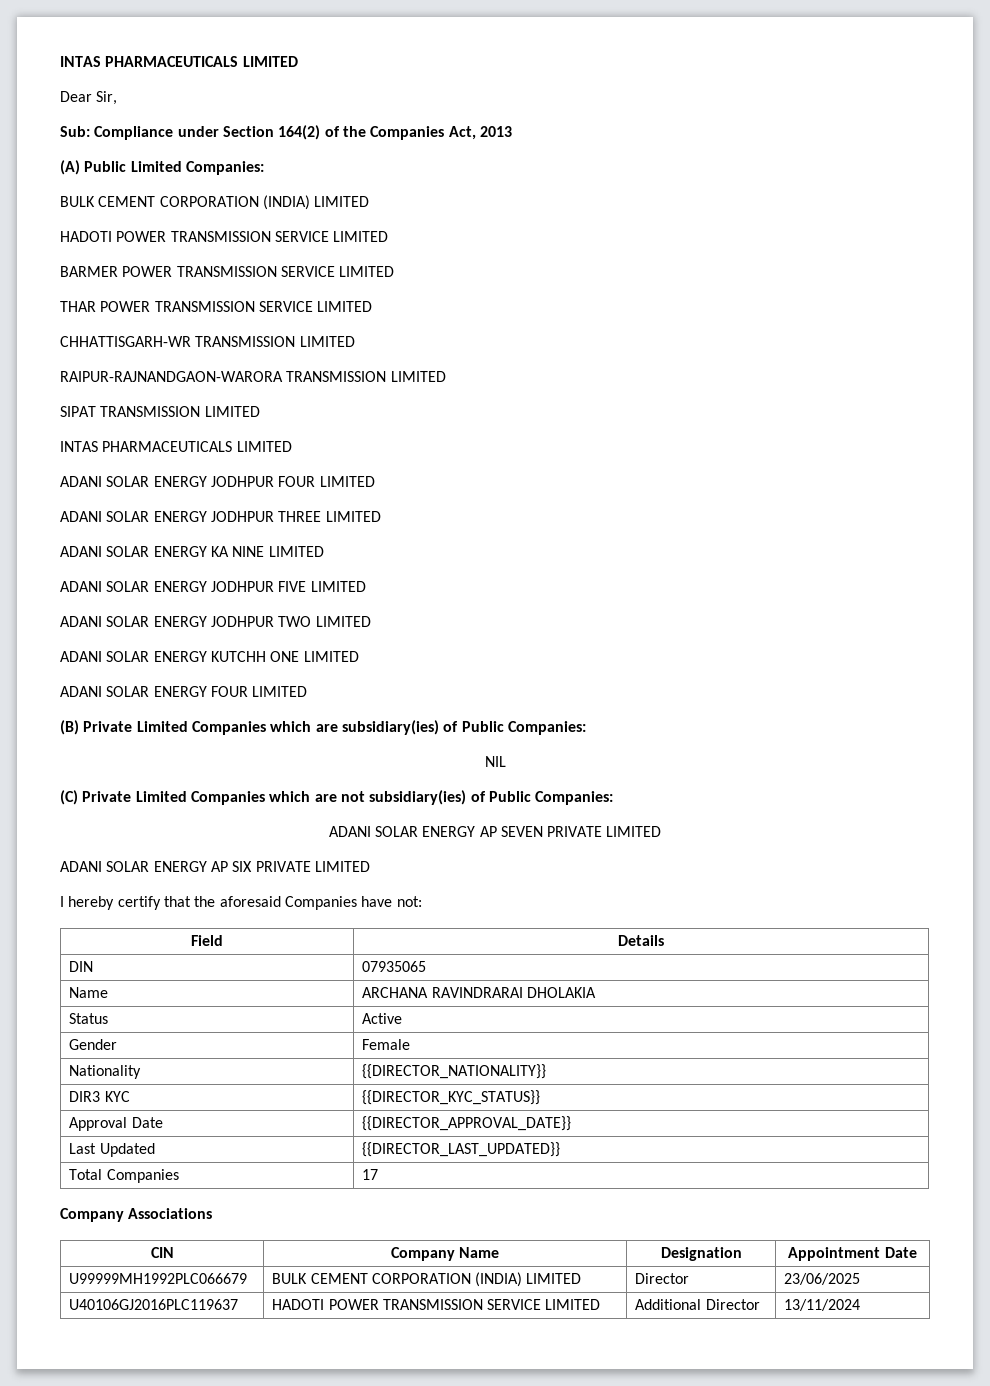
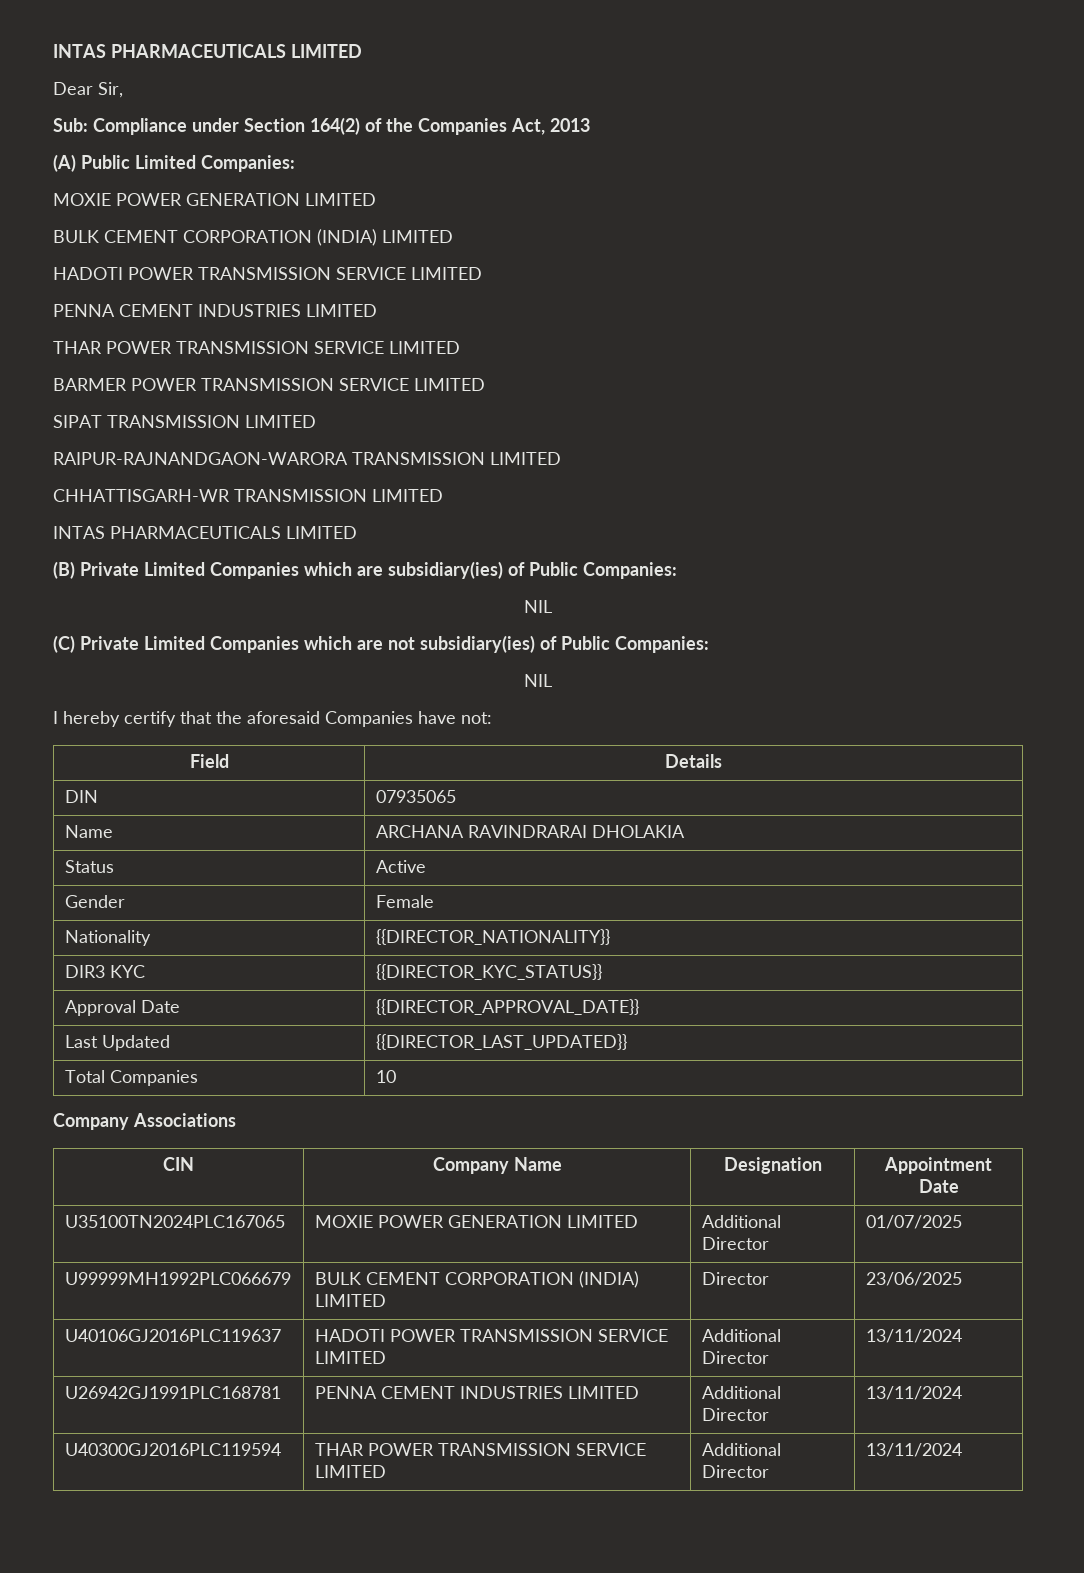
  (A) Public Limited Companies:
+ MOXIE POWER GENERATION LIMITED
  BULK CEMENT CORPORATION (INDIA) LIMITED
  HADOTI POWER TRANSMISSION SERVICE LIMITED
- BARMER POWER TRANSMISSION SERVICE LIMITED
+ PENNA CEMENT INDUSTRIES LIMITED
- CHHATTISGARH-WR TRANSMISSION LIMITED
+ BARMER POWER TRANSMISSION SERVICE LIMITED
+ SIPAT TRANSMISSION LIMITED
- SIPAT TRANSMISSION LIMITED
+ CHHATTISGARH-WR TRANSMISSION LIMITED
- ADANI SOLAR ENERGY JODHPUR FOUR LIMITED
- ADANI SOLAR ENERGY JODHPUR THREE LIMITED
- ADANI SOLAR ENERGY KA NINE LIMITED
- ADANI SOLAR ENERGY JODHPUR FIVE LIMITED
- ADANI SOLAR ENERGY JODHPUR TWO LIMITED
- ADANI SOLAR ENERGY KUTCHH ONE LIMITED
- ADANI SOLAR ENERGY FOUR LIMITED
  (C) Private Limited Companies which are not subsidiary(ies) of Public Companies:
- ADANI SOLAR ENERGY AP SEVEN PRIVATE LIMITED
- ADANI SOLAR ENERGY AP SIX PRIVATE LIMITED
+ NIL
- Total Companies | 17
+ Total Companies | 10
+ U35100TN2024PLC167065 | MOXIE POWER GENERATION LIMITED | Additional Director | 01/07/2025
+ U26942GJ1991PLC168781 | PENNA CEMENT INDUSTRIES LIMITED | Additional Director | 13/11/2024
+ U40300GJ2016PLC119594 | THAR POWER TRANSMISSION SERVICE LIMITED | Additional Director | 13/11/2024

